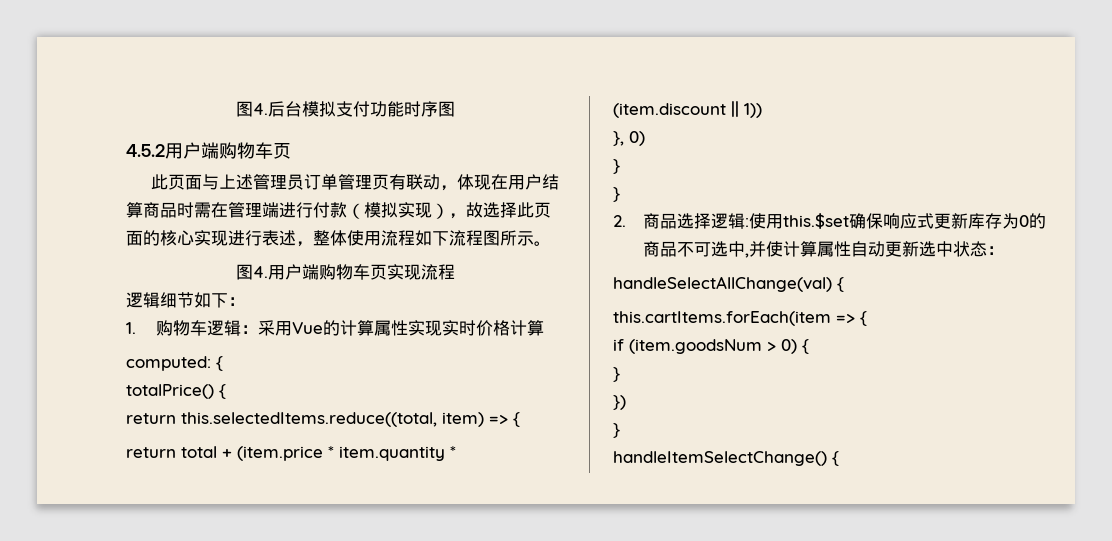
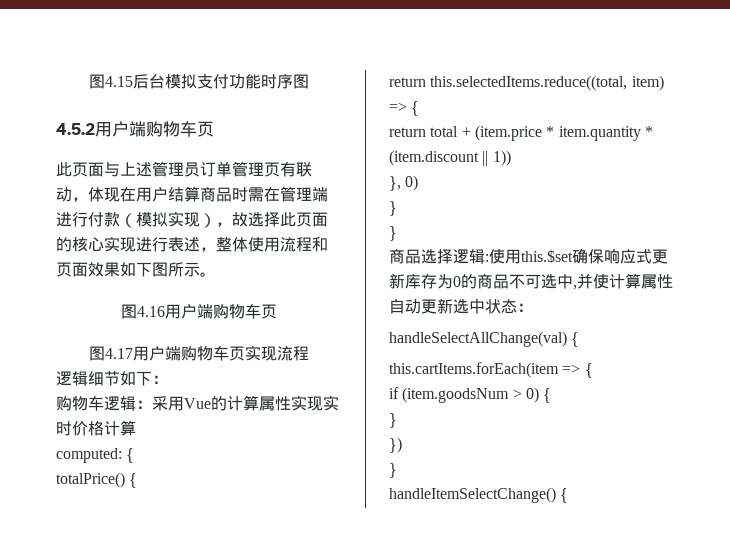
- 图4.后台模拟支付功能时序图
+ 图4.15后台模拟支付功能时序图
- 此页面与上述管理员订单管理页有联动，体现在用户结算商品时需在管理端进行付款（模拟实现），故选择此页面的核心实现进行表述，整体使用流程如下流程图所示。
+ 此页面与上述管理员订单管理页有联动，体现在用户结算商品时需在管理端进行付款（模拟实现），故选择此页面的核心实现进行表述，整体使用流程和页面效果如下图所示。
- 图4.用户端购物车页实现流程
+ 图4.16用户端购物车页
+ 图4.17用户端购物车页实现流程
- 1.购物车逻辑：采用Vue的计算属性实现实时价格计算
+ 购物车逻辑：采用Vue的计算属性实现实时价格计算
- 2.商品选择逻辑:使用this.$set确保响应式更新库存为0的商品不可选中,并使计算属性自动更新选中状态：
+ 商品选择逻辑:使用this.$set确保响应式更新库存为0的商品不可选中,并使计算属性自动更新选中状态：

